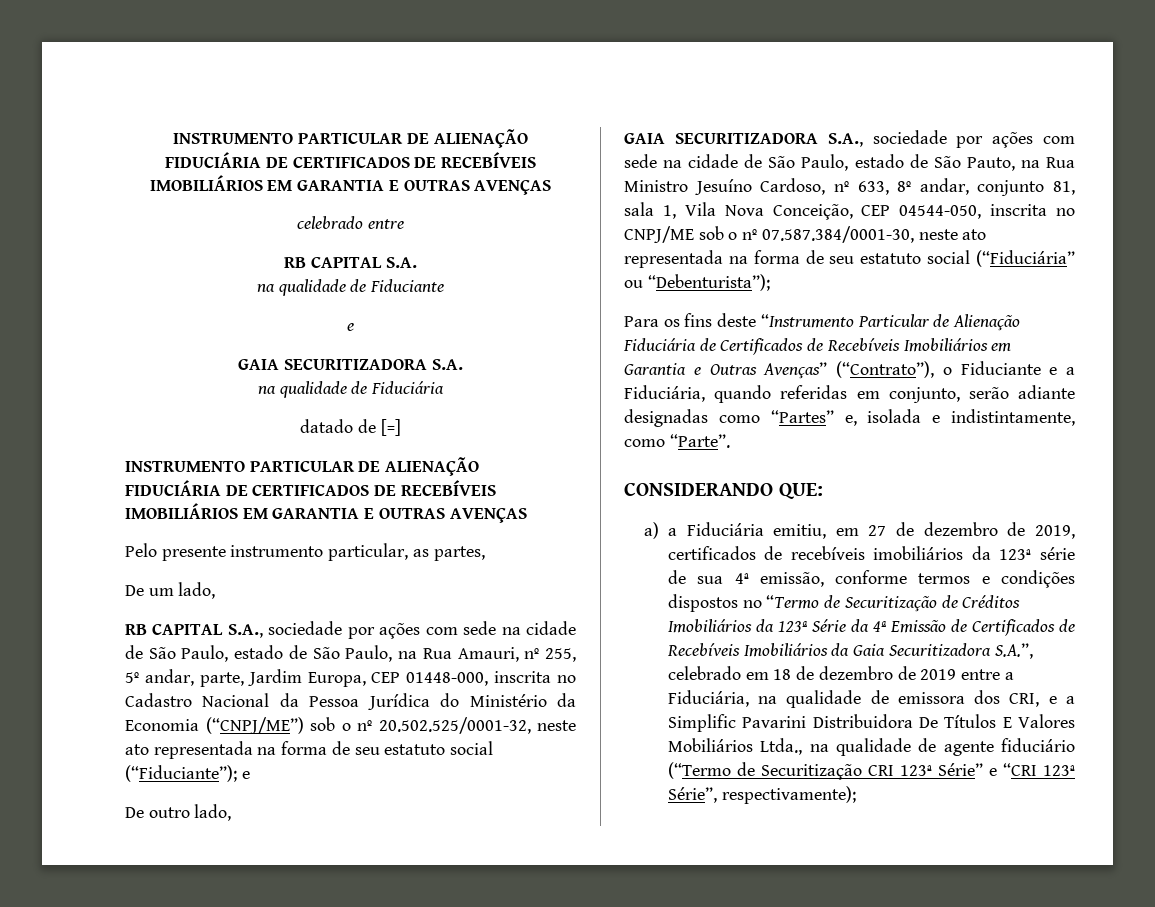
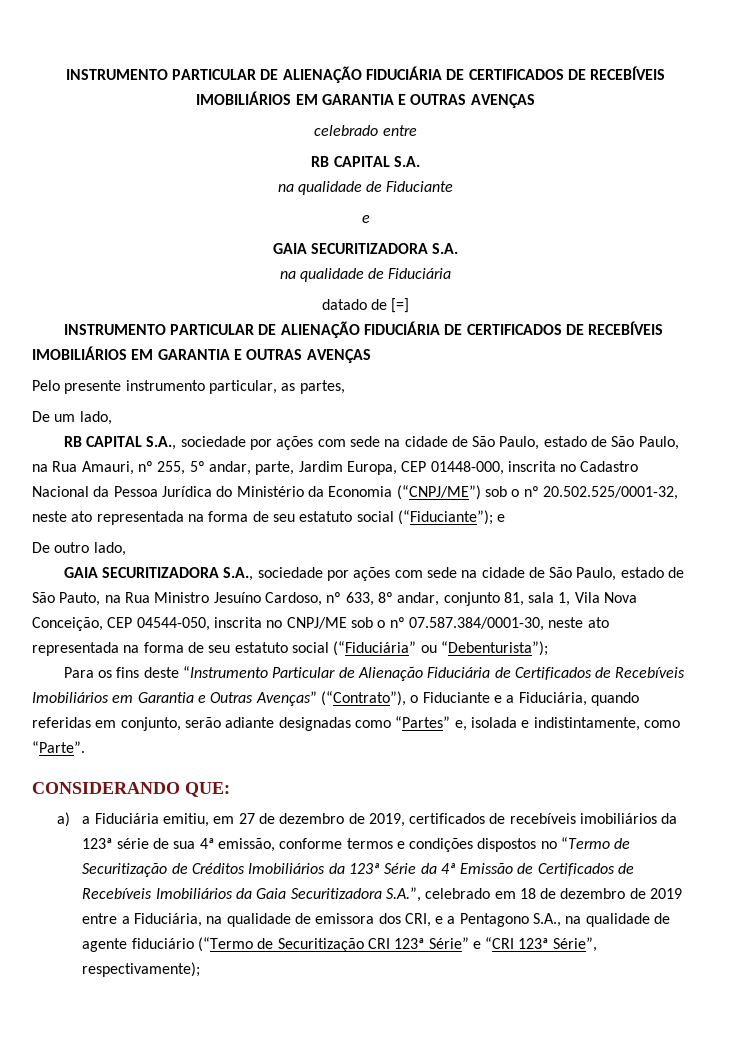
- a) a Fiduciária emitiu, em 27 de dezembro de 2019, certificados de recebíveis imobiliários da 123ª série de sua 4ª emissão, conforme termos e condições dispostos no “Termo de Securitização de Créditos Imobiliários da 123ª Série da 4ª Emissão de Certificados de Recebíveis Imobiliários da Gaia Securitizadora S.A.”, celebrado em 18 de dezembro de 2019 entre a Fiduciária, na qualidade de emissora dos CRI, e a Simplific Pavarini Distribuidora De Títulos E Valores Mobiliários Ltda., na qualidade de agente fiduciário (“Termo de Securitização CRI 123ª Série” e “CRI 123ª Série”, respectivamente);
+ a) a Fiduciária emitiu, em 27 de dezembro de 2019, certificados de recebíveis imobiliários da 123ª série de sua 4ª emissão, conforme termos e condições dispostos no “Termo de Securitização de Créditos Imobiliários da 123ª Série da 4ª Emissão de Certificados de Recebíveis Imobiliários da Gaia Securitizadora S.A.”, celebrado em 18 de dezembro de 2019 entre a Fiduciária, na qualidade de emissora dos CRI, e a Pentagono S.A., na qualidade de agente fiduciário (“Termo de Securitização CRI 123ª Série” e “CRI 123ª Série”, respectivamente);

